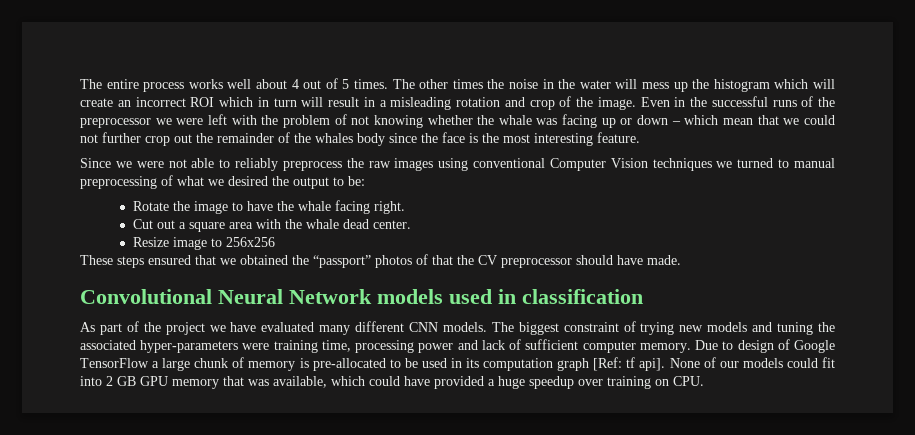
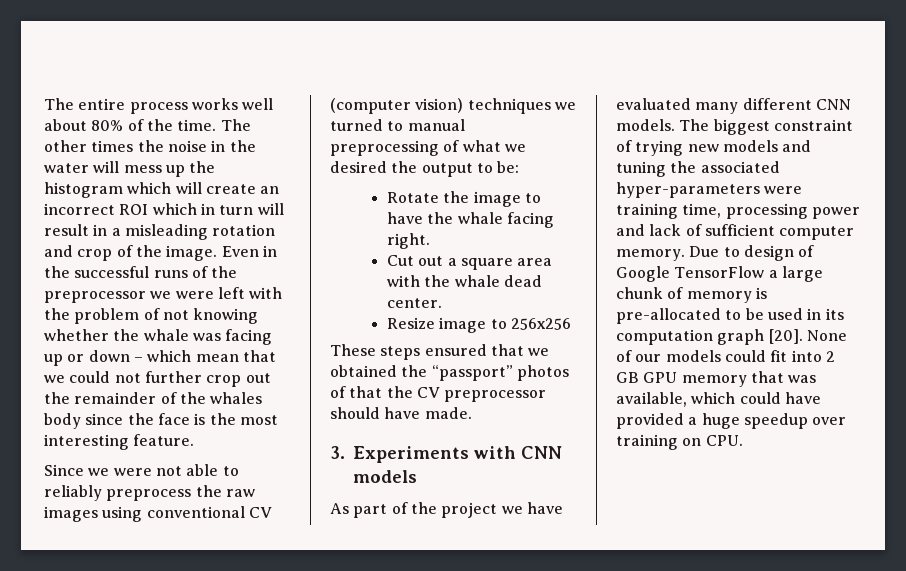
- The entire process works well about 4 out of 5 times.
+ The entire process works well about 80% of the time.
- Since we were not able to reliably preprocess the raw images using conventional Computer Vision techniques we turned to manual preprocessing of what we desired the output to be:
+ Since we were not able to reliably preprocess the raw images using conventional CV (computer vision) techniques we turned to manual preprocessing of what we desired the output to be:
- Convolutional Neural Network models used in classification
+ 3. Experiments with CNN models
- Due to design of Google TensorFlow a large chunk of memory is pre-allocated to be used in its computation graph [Ref: tf api].
+ Due to design of Google TensorFlow a large chunk of memory is pre-allocated to be used in its computation graph [20].

